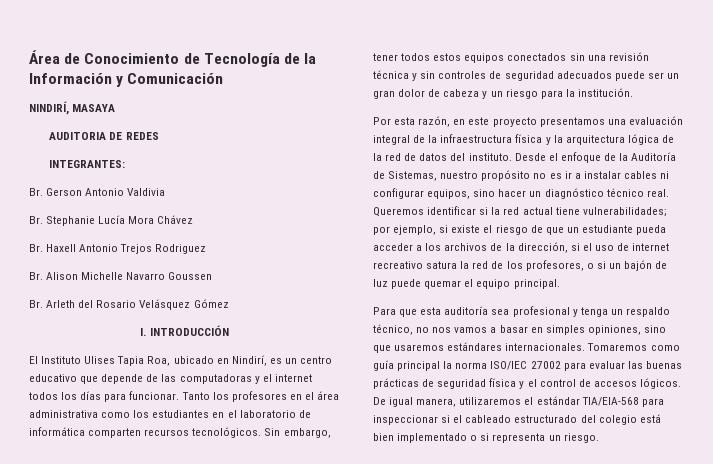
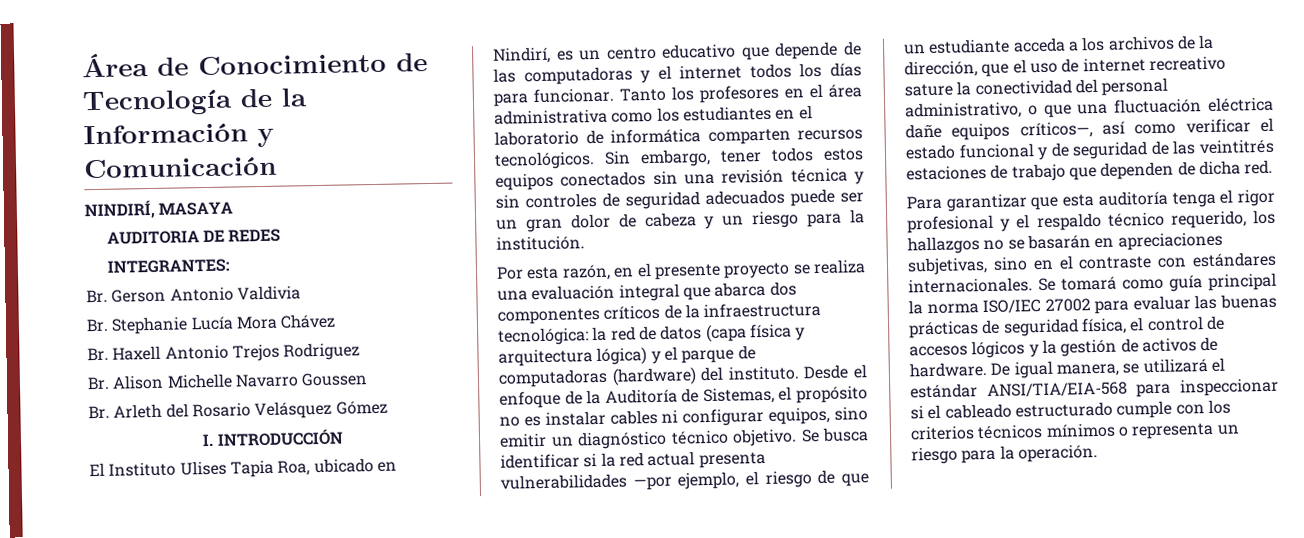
- Por esta razón, en este proyecto presentamos una evaluación integral de la infraestructura física y la arquitectura lógica de la red de datos del instituto.
+ Por esta razón, en el presente proyecto se realiza una evaluación integral que abarca dos componentes críticos de la infraestructura tecnológica: la red de datos (capa física y arquitectura lógica) y el parque de computadoras (hardware) del instituto.
- Desde el enfoque de la Auditoría de Sistemas, nuestro propósito no es ir a instalar cables ni configurar equipos, sino hacer un diagnóstico técnico real. Queremos identificar si la red actual tiene vulnerabilidades; por ejemplo, si existe el riesgo de que un estudiante pueda acceder a los archivos de la dirección, si el uso de internet recreativo satura la red de los profesores, o si un bajón de luz puede quemar el equipo principal.
+ Desde el enfoque de la Auditoría de Sistemas, el propósito no es instalar cables ni configurar equipos, sino emitir un diagnóstico técnico objetivo. Se busca identificar si la red actual presenta vulnerabilidades —por ejemplo, el riesgo de que un estudiante acceda a los archivos de la dirección, que el uso de internet recreativo sature la conectividad del personal administrativo, o que una fluctuación eléctrica dañe equipos críticos—, así como verificar el estado funcional y de seguridad de las veintitrés estaciones de trabajo que dependen de dicha red.
- Para que esta auditoría sea profesional y tenga un respaldo técnico, no nos vamos a basar en simples opiniones, sino que usaremos estándares internacionales. Tomaremos como guía principal la norma ISO/IEC 27002 para evaluar las buenas prácticas de seguridad física y el control de accesos lógicos.
+ Para garantizar que esta auditoría tenga el rigor profesional y el respaldo técnico requerido, los hallazgos no se basarán en apreciaciones subjetivas, sino en el contraste con estándares internacionales. Se tomará como guía principal la norma ISO/IEC 27002 para evaluar las buenas prácticas de seguridad física, el control de accesos lógicos y la gestión de activos de hardware.
- De igual manera, utilizaremos el estándar TIA/EIA-568 para inspeccionar si el cableado estructurado del colegio está bien implementado o si representa un riesgo.
+ De igual manera, se utilizará el estándar ANSI/TIA/EIA-568 para inspeccionar si el cableado estructurado cumple con los criterios técnicos mínimos o representa un riesgo para la operación.

